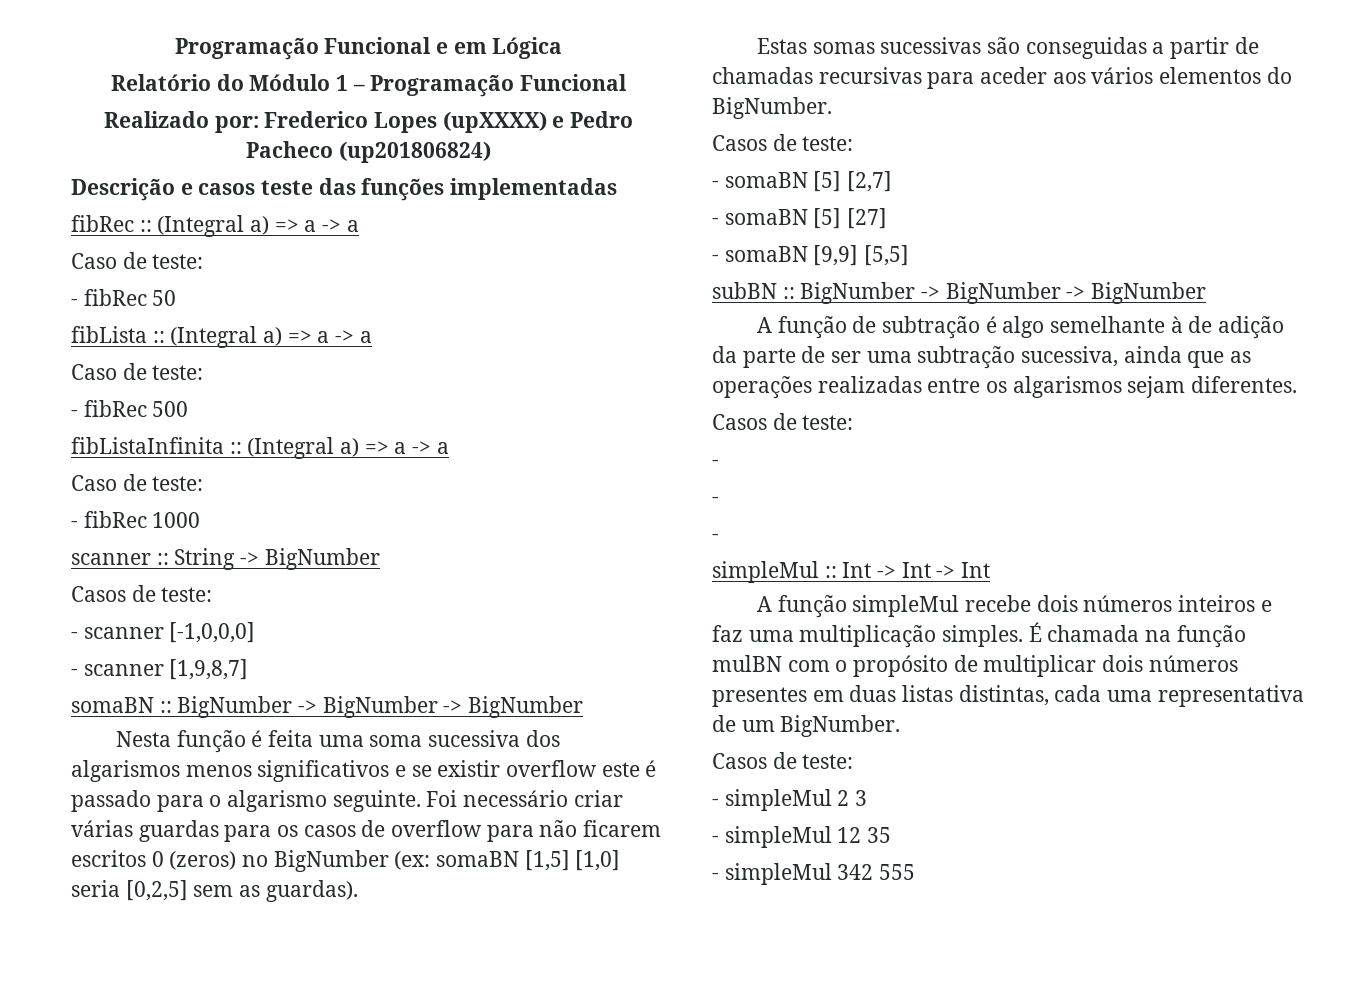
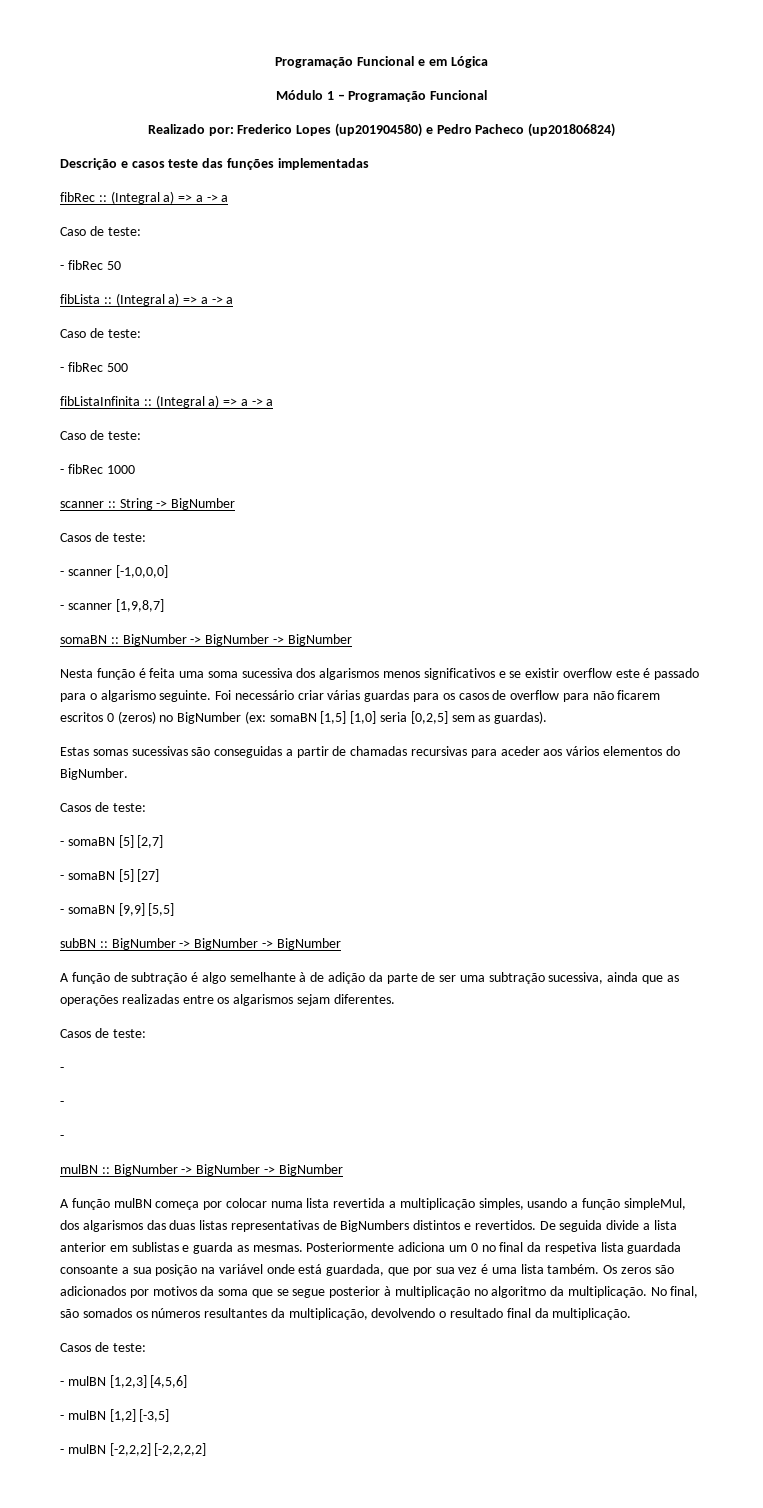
- Relatório do Módulo 1 – Programação Funcional
+ Módulo 1 – Programação Funcional
- Realizado por: Frederico Lopes (upXXXX) e Pedro Pacheco (up201806824)
+ Realizado por: Frederico Lopes (up201904580) e Pedro Pacheco (up201806824)
- simpleMul :: Int -> Int -> Int
- A função simpleMul recebe dois números inteiros e faz uma multiplicação simples. É chamada na função mulBN com o propósito de multiplicar dois números presentes em duas listas distintas, cada uma representativa de um BigNumber.
+ mulBN :: BigNumber -> BigNumber -> BigNumber
+ A função mulBN começa por colocar numa lista revertida a multiplicação simples, usando a função simpleMul, dos algarismos das duas listas representativas de BigNumbers distintos e revertidos. De seguida divide a lista anterior em sublistas e guarda as mesmas. Posteriormente adiciona um 0 no final da respetiva lista guardada consoante a sua posição na variável onde está guardada, que por sua vez é uma lista também. Os zeros são adicionados por motivos da soma que se segue posterior à multiplicação no algoritmo da multiplicação. No final, são somados os números resultantes da multiplicação, devolvendo o resultado final da multiplicação.
  Casos de teste:
- - simpleMul 2 3
- - simpleMul 12 35
- - simpleMul 342 555
+ - mulBN [1,2,3] [4,5,6]
+ - mulBN [1,2] [-3,5]
+ - mulBN [-2,2,2] [-2,2,2,2]

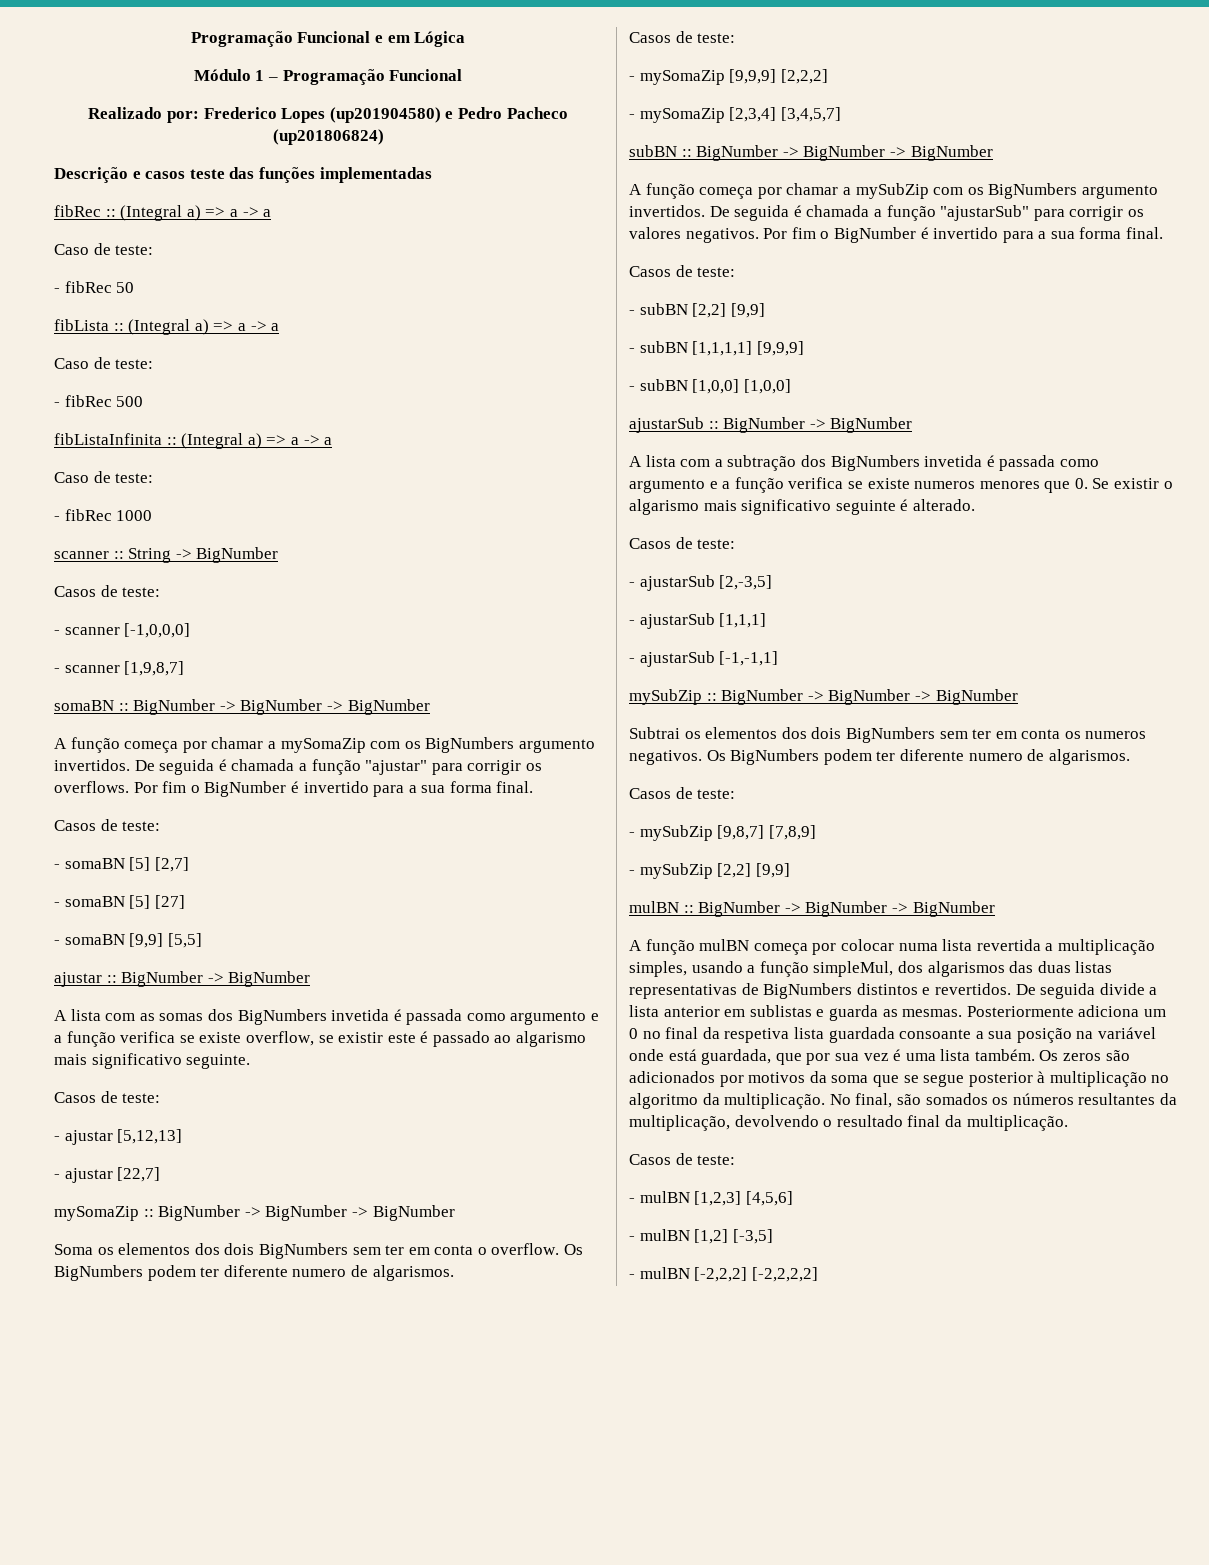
- Nesta função é feita uma soma sucessiva dos algarismos menos significativos e se existir overflow este é passado para o algarismo seguinte. Foi necessário criar várias guardas para os casos de overflow para não ficarem escritos 0 (zeros) no BigNumber (ex: somaBN [1,5] [1,0] seria [0,2,5] sem as guardas).
- Estas somas sucessivas são conseguidas a partir de chamadas recursivas para aceder aos vários elementos do BigNumber.
+ A função começa por chamar a mySomaZip com os BigNumbers argumento invertidos. De seguida é chamada a função "ajustar" para corrigir os overflows. Por fim o BigNumber é invertido para a sua forma final.
+ ajustar :: BigNumber -> BigNumber
+ A lista com as somas dos BigNumbers invetida é passada como argumento e a função verifica se existe overflow, se existir este é passado ao algarismo mais significativo seguinte.
+ Casos de teste:
+ - ajustar [5,12,13]
+ - ajustar [22,7]
+ mySomaZip :: BigNumber -> BigNumber -> BigNumber
+ Soma os elementos dos dois BigNumbers sem ter em conta o overflow. Os BigNumbers podem ter diferente numero de algarismos.
+ Casos de teste:
+ - mySomaZip [9,9,9] [2,2,2]
+ - mySomaZip [2,3,4] [3,4,5,7]
- A função de subtração é algo semelhante à de adição da parte de ser uma subtração sucessiva, ainda que as operações realizadas entre os algarismos sejam diferentes.
+ A função começa por chamar a mySubZip com os BigNumbers argumento invertidos. De seguida é chamada a função "ajustarSub" para corrigir os valores negativos. Por fim o BigNumber é invertido para a sua forma final.
  Casos de teste:
- -
- -
- -
+ - subBN [2,2] [9,9]
+ - subBN [1,1,1,1] [9,9,9]
+ - subBN [1,0,0] [1,0,0]
+ ajustarSub :: BigNumber -> BigNumber
+ A lista com a subtração dos BigNumbers invetida é passada como argumento e a função verifica se existe numeros menores que 0. Se existir o algarismo mais significativo seguinte é alterado.
+ Casos de teste:
+ - ajustarSub [2,-3,5]
+ - ajustarSub [1,1,1]
+ - ajustarSub [-1,-1,1]
+ mySubZip :: BigNumber -> BigNumber -> BigNumber
+ Subtrai os elementos dos dois BigNumbers sem ter em conta os numeros negativos. Os BigNumbers podem ter diferente numero de algarismos.
+ Casos de teste:
+ - mySubZip [9,8,7] [7,8,9]
+ - mySubZip [2,2] [9,9]

